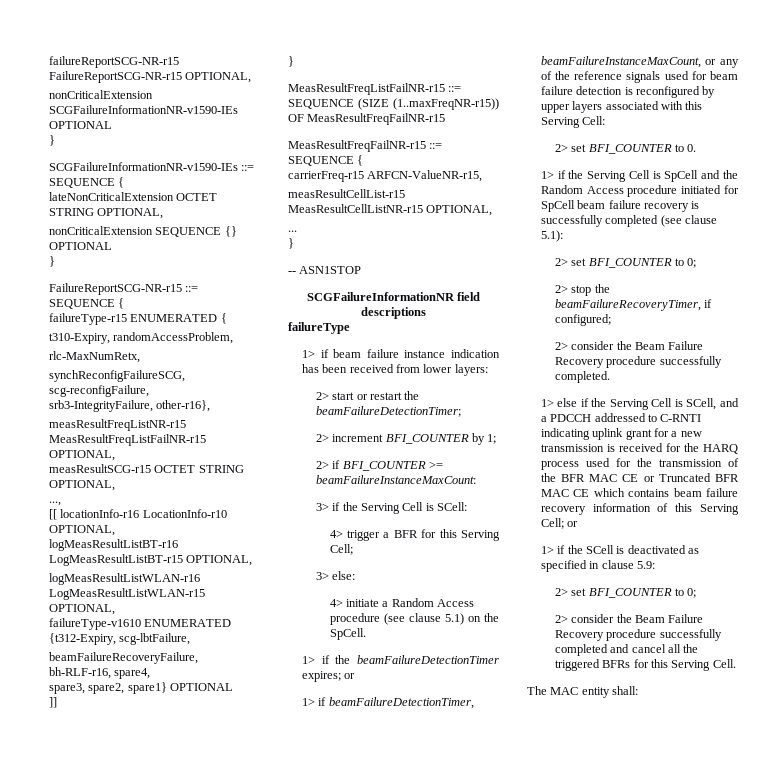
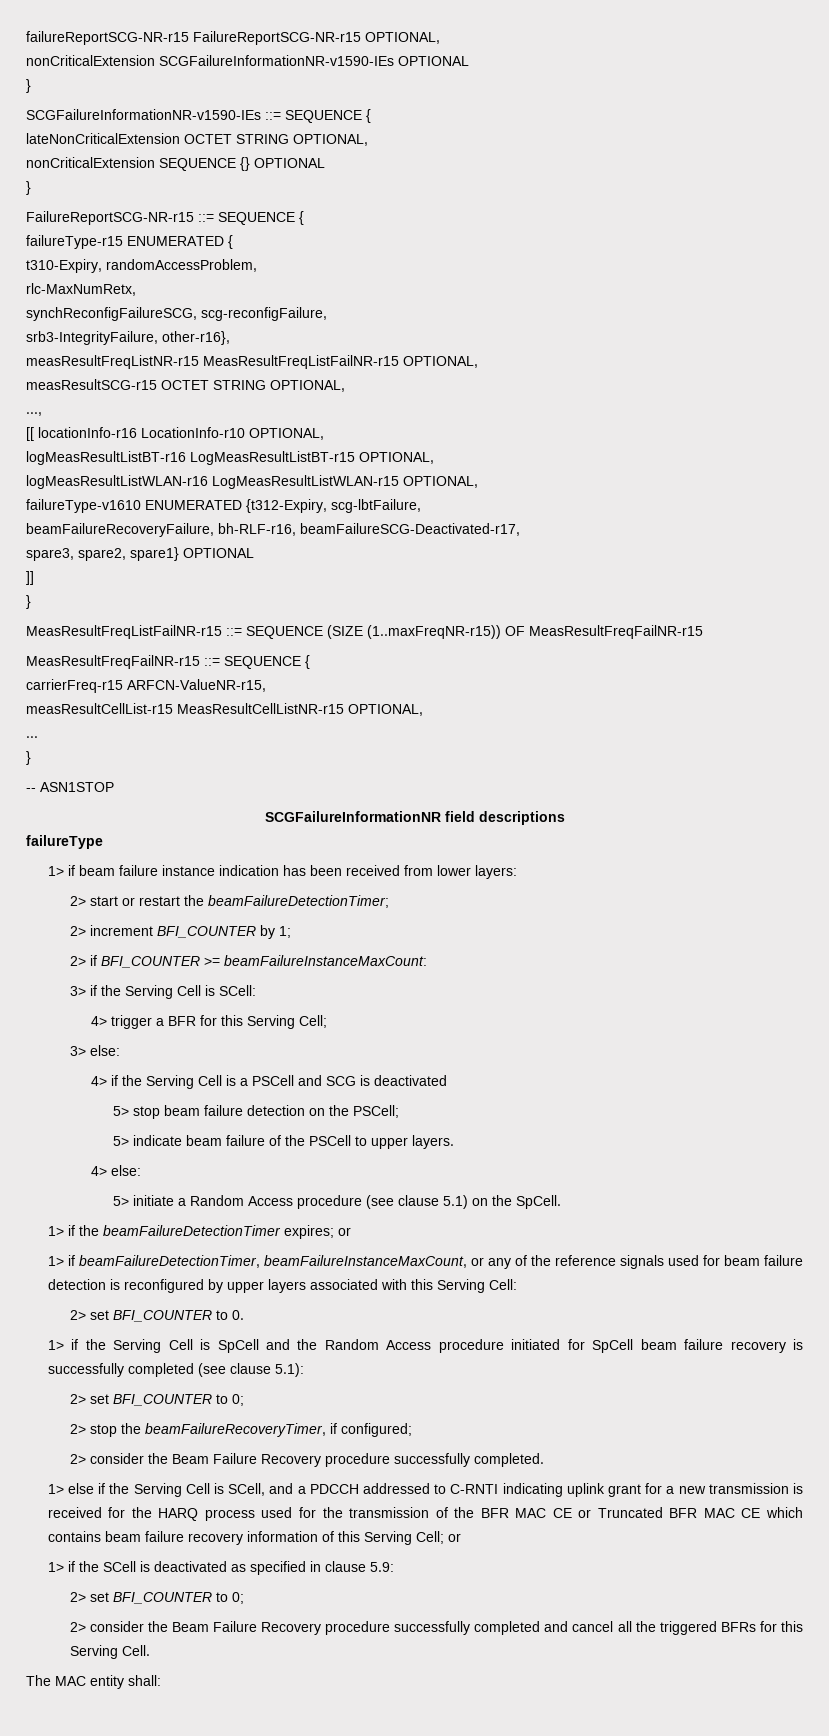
- beamFailureRecoveryFailure, bh-RLF-r16, spare4,
+ beamFailureRecoveryFailure, bh-RLF-r16, beamFailureSCG-Deactivated-r17,
- 4> initiate a Random Access procedure (see clause 5.1) on the SpCell.
+ 4> if the Serving Cell is a PSCell and SCG is deactivated
+ 5> stop beam failure detection on the PSCell;
+ 5> indicate beam failure of the PSCell to upper layers.
+ 4> else:
+ 5> initiate a Random Access procedure (see clause 5.1) on the SpCell.

